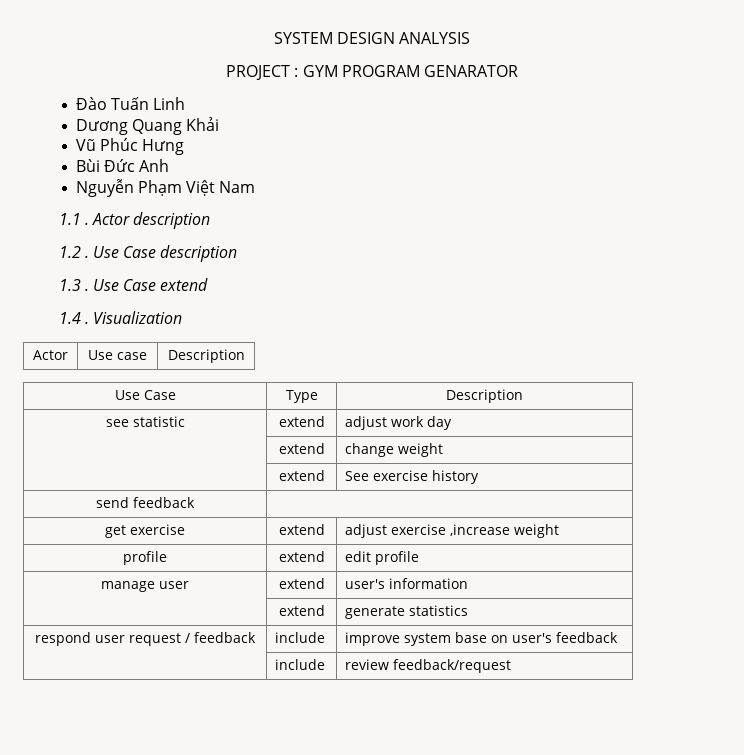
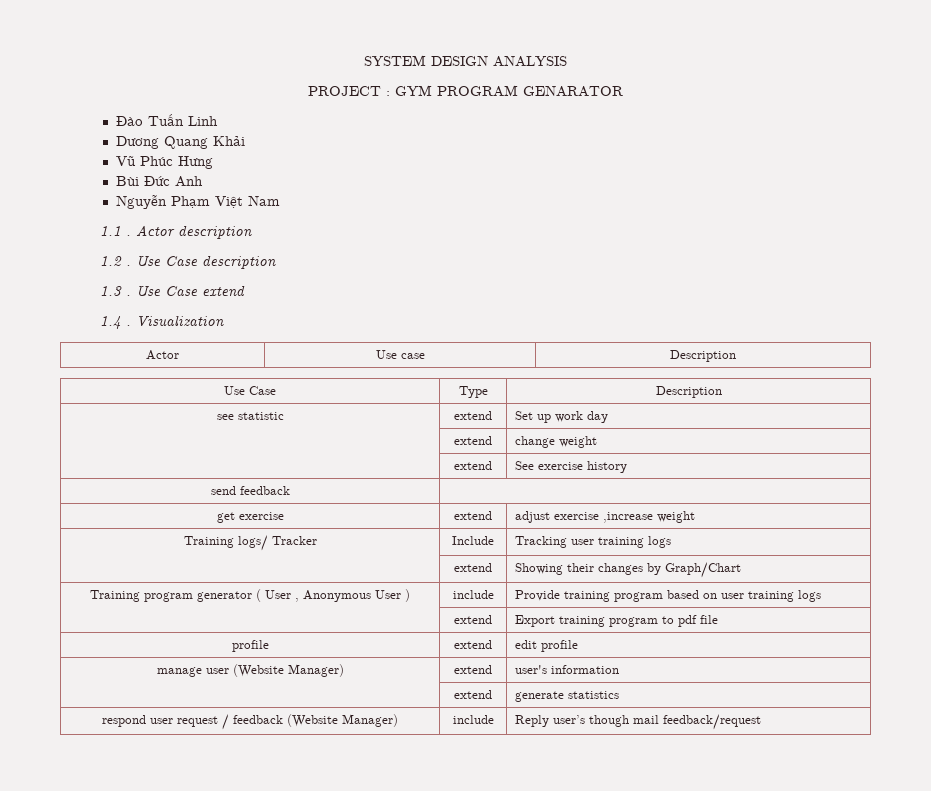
- see statistic | extend | adjust work day
+ see statistic | extend | Set up work day
+ Training logs/ Tracker | Include | Tracking user training logs
+ | extend | Showing their changes by Graph/Chart
+ Training program generator ( User , Anonymous User ) | include | Provide training program based on user training logs
+ | extend | Export training program to pdf file
- manage user | extend | user's information
+ manage user (Website Manager) | extend | user's information
- respond user request / feedback | include | improve system base on user's feedback
- | include | review feedback/request
+ respond user request / feedback (Website Manager) | include | Reply user’s though mail feedback/request

